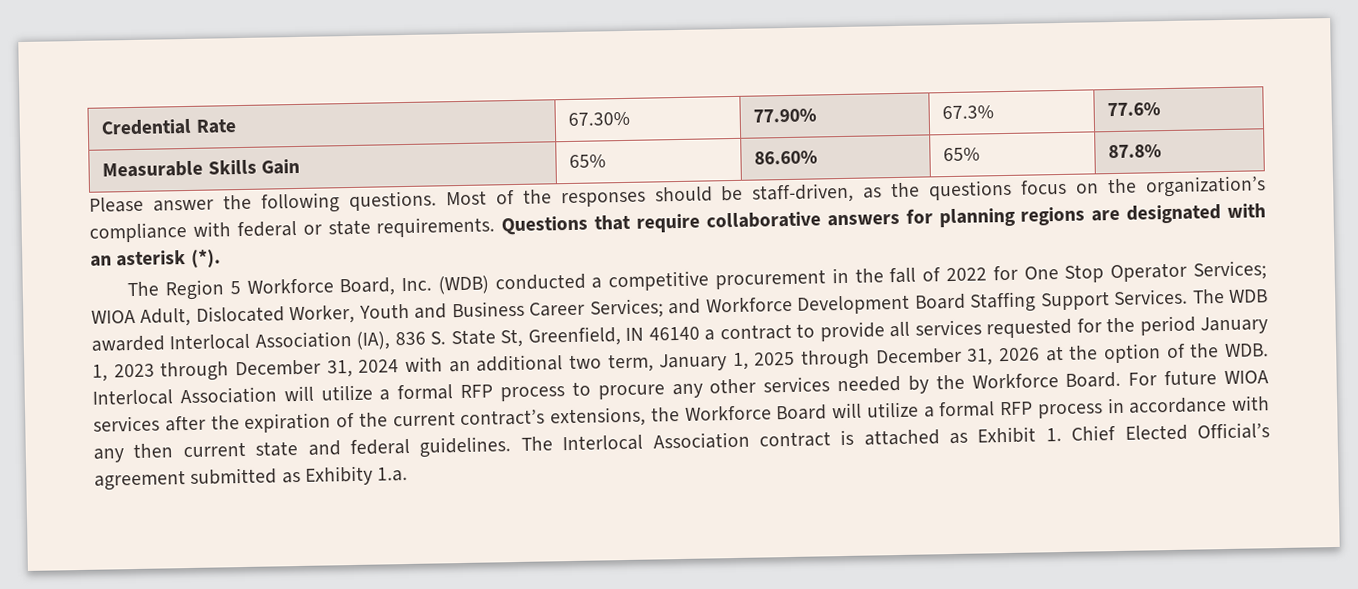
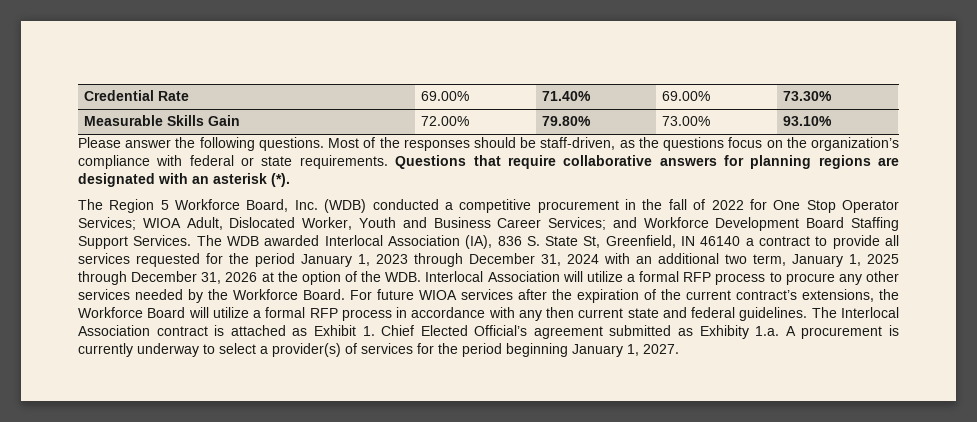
- Credential Rate | 67.30% | 77.90% | 67.3% | 77.6%
+ Credential Rate | 69.00% | 71.40% | 69.00% | 73.30%
- Measurable Skills Gain | 65% | 86.60% | 65% | 87.8%
+ Measurable Skills Gain | 72.00% | 79.80% | 73.00% | 93.10%
- The Interlocal Association contract is attached as Exhibit 1. Chief Elected Official’s agreement submitted as Exhibity 1.a.
+ The Interlocal Association contract is attached as Exhibit 1. Chief Elected Official’s agreement submitted as Exhibity 1.a. A procurement is currently underway to select a provider(s) of services for the period beginning January 1, 2027.

